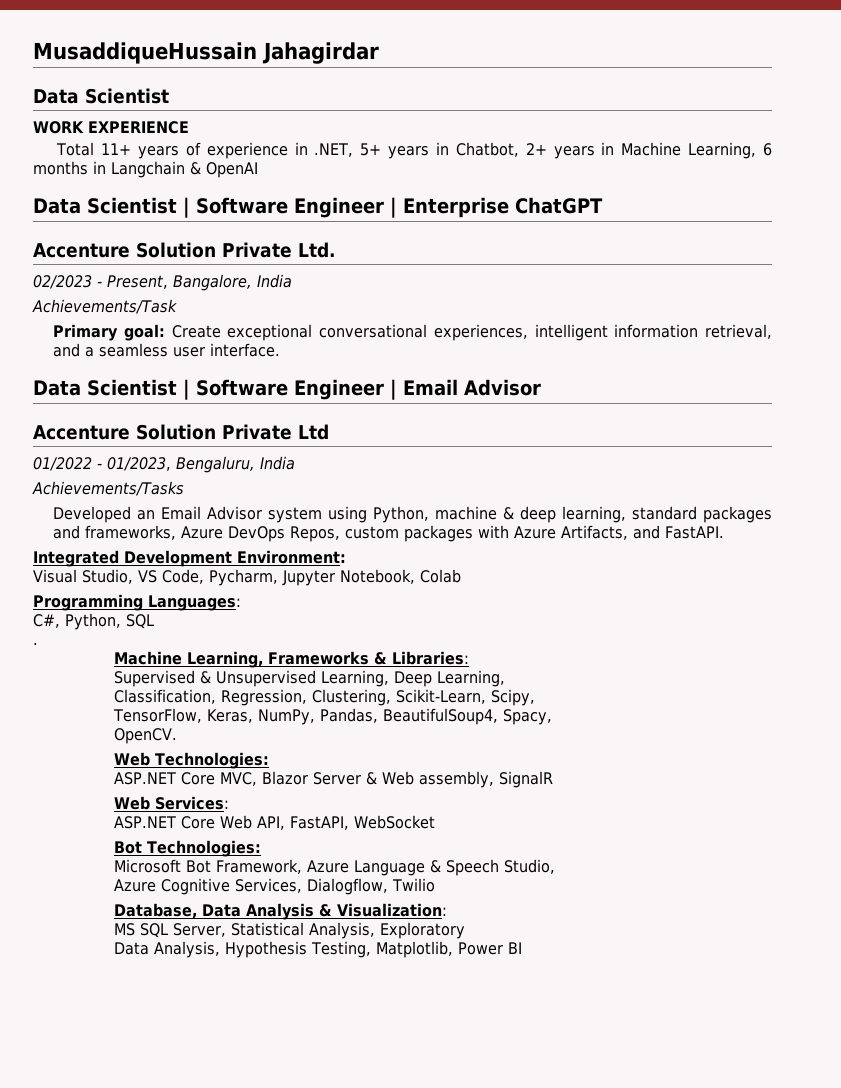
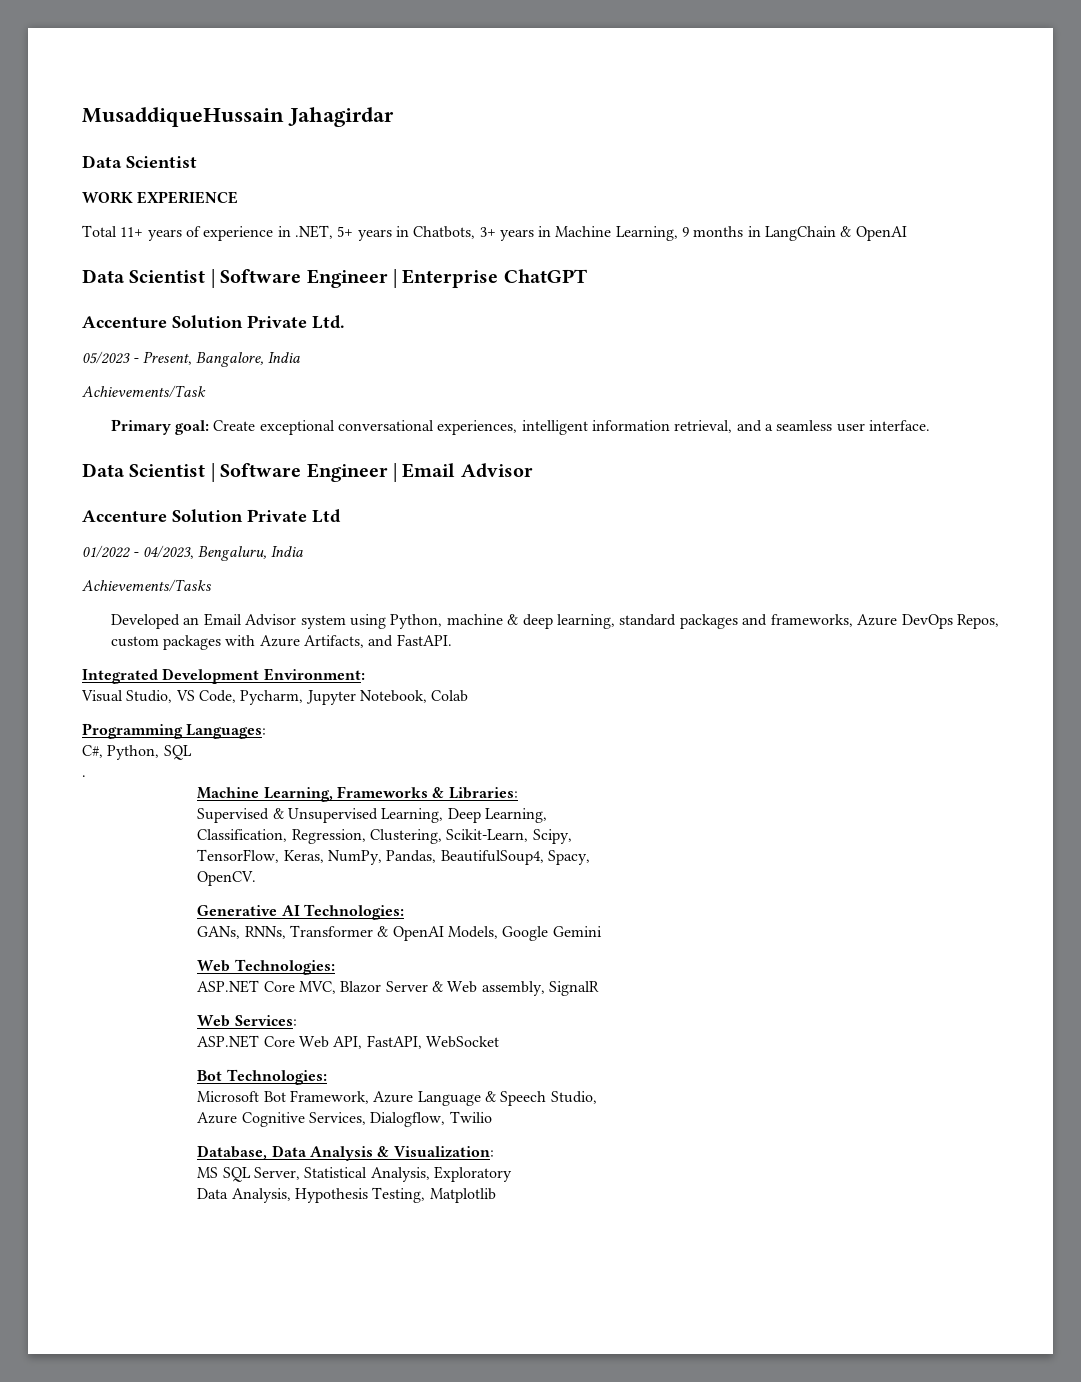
- Total 11+ years of experience in .NET, 5+ years in Chatbot, 2+ years in Machine Learning, 6 months in Langchain & OpenAI
+ Total 11+ years of experience in .NET, 5+ years in Chatbots, 3+ years in Machine Learning, 9 months in LangChain & OpenAI
- 02/2023 - Present, Bangalore, India
+ 05/2023 - Present, Bangalore, India
- 01/2022 - 01/2023, Bengaluru, India
+ 01/2022 - 04/2023, Bengaluru, India
+ Generative AI Technologies:
+ GANs, RNNs, Transformer & OpenAI Models, Google Gemini
- Data Analysis, Hypothesis Testing, Matplotlib, Power BI
+ Data Analysis, Hypothesis Testing, Matplotlib

